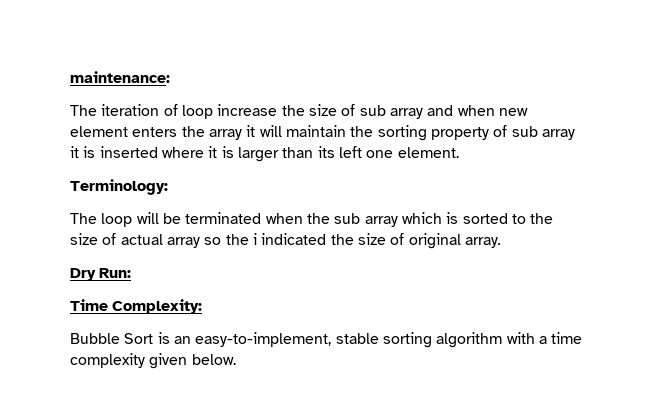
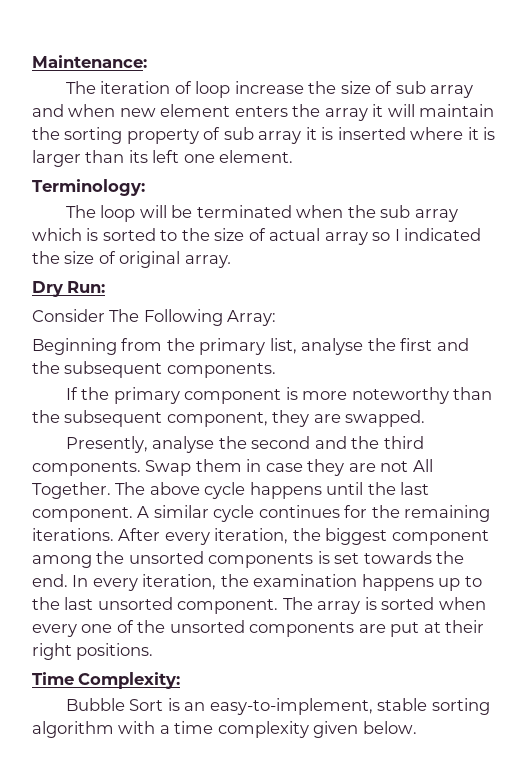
- maintenance:
+ Maintenance:
- The loop will be terminated when the sub array which is sorted to the size of actual array so the i indicated the size of original array.
+ The loop will be terminated when the sub array which is sorted to the size of actual array so I indicated the size of original array.
+ Consider The Following Array:
+ Beginning from the primary list, analyse the first and the subsequent components.
+ If the primary component is more noteworthy than the subsequent component, they are swapped.
+ Presently, analyse the second and the third components. Swap them in case they are not All Together. The above cycle happens until the last component. A similar cycle continues for the remaining iterations. After every iteration, the biggest component among the unsorted components is set towards the end. In every iteration, the examination happens up to the last unsorted component. The array is sorted when every one of the unsorted components are put at their right positions.

